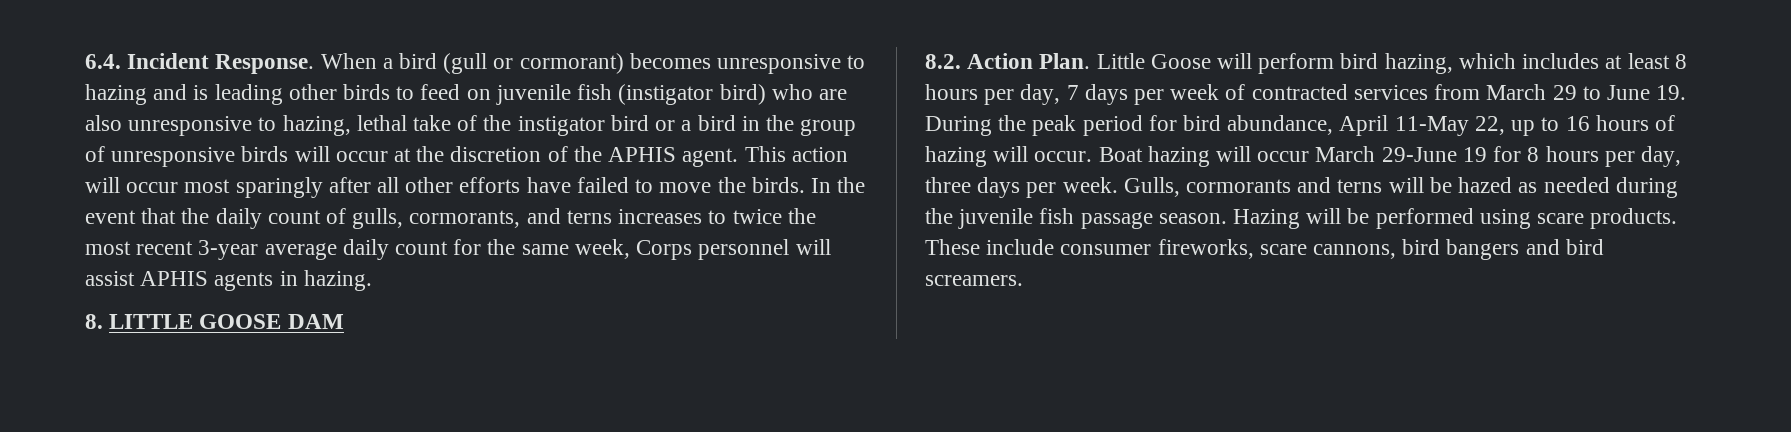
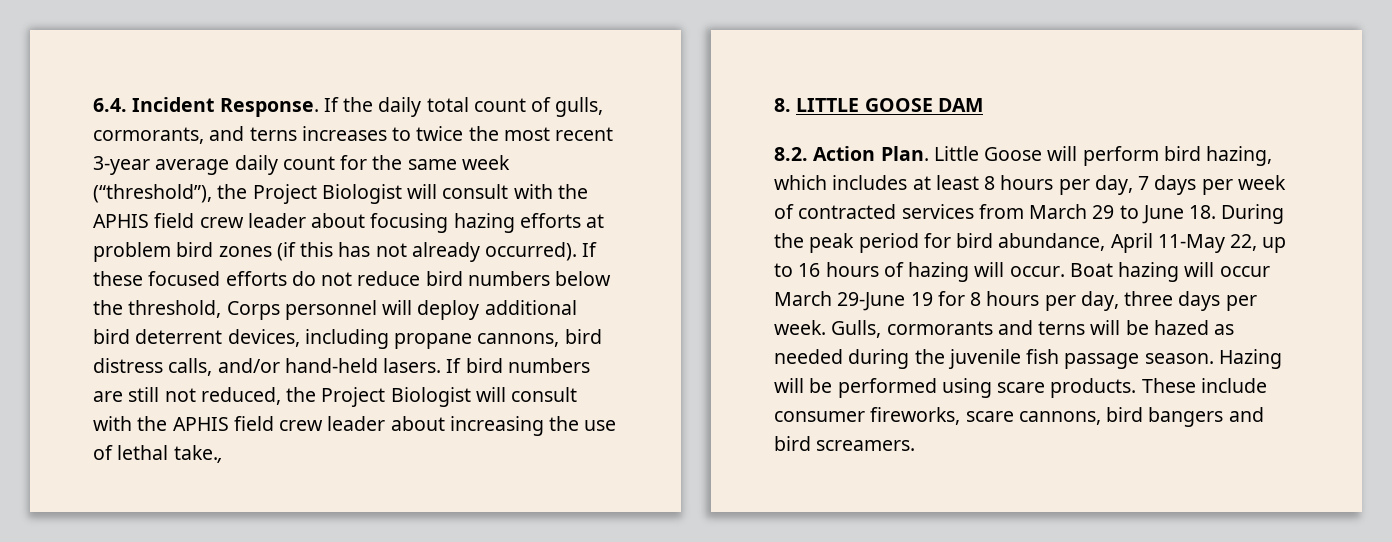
- When a bird (gull or cormorant) becomes unresponsive to hazing and is leading other birds to feed on juvenile fish (instigator bird) who are also unresponsive to hazing, lethal take of the instigator bird or a bird in the group of unresponsive birds will occur at the discretion of the APHIS agent. This action will occur most sparingly after all other efforts have failed to move the birds. In the event that the daily count of gulls, cormorants, and terns increases to twice the most recent 3-year average daily count for the same week, Corps personnel will assist APHIS agents in hazing.
+ If the daily total count of gulls, cormorants, and terns increases to twice the most recent 3-year average daily count for the same week (“threshold”), the Project Biologist will consult with the APHIS field crew leader about focusing hazing efforts at problem bird zones (if this has not already occurred). If these focused efforts do not reduce bird numbers below the threshold, Corps personnel will deploy additional bird deterrent devices, including propane cannons, bird distress calls, and/or hand-held lasers. If bird numbers are still not reduced, the Project Biologist will consult with the APHIS field crew leader about increasing the use of lethal take.,
- Little Goose will perform bird hazing, which includes at least 8 hours per day, 7 days per week of contracted services from March 29 to June 19. During the peak period for bird abundance, April 11-May 22, up to 16 hours of hazing will occur.
+ Little Goose will perform bird hazing, which includes at least 8 hours per day, 7 days per week of contracted services from March 29 to June 18. During the peak period for bird abundance, April 11-May 22, up to 16 hours of hazing will occur.

